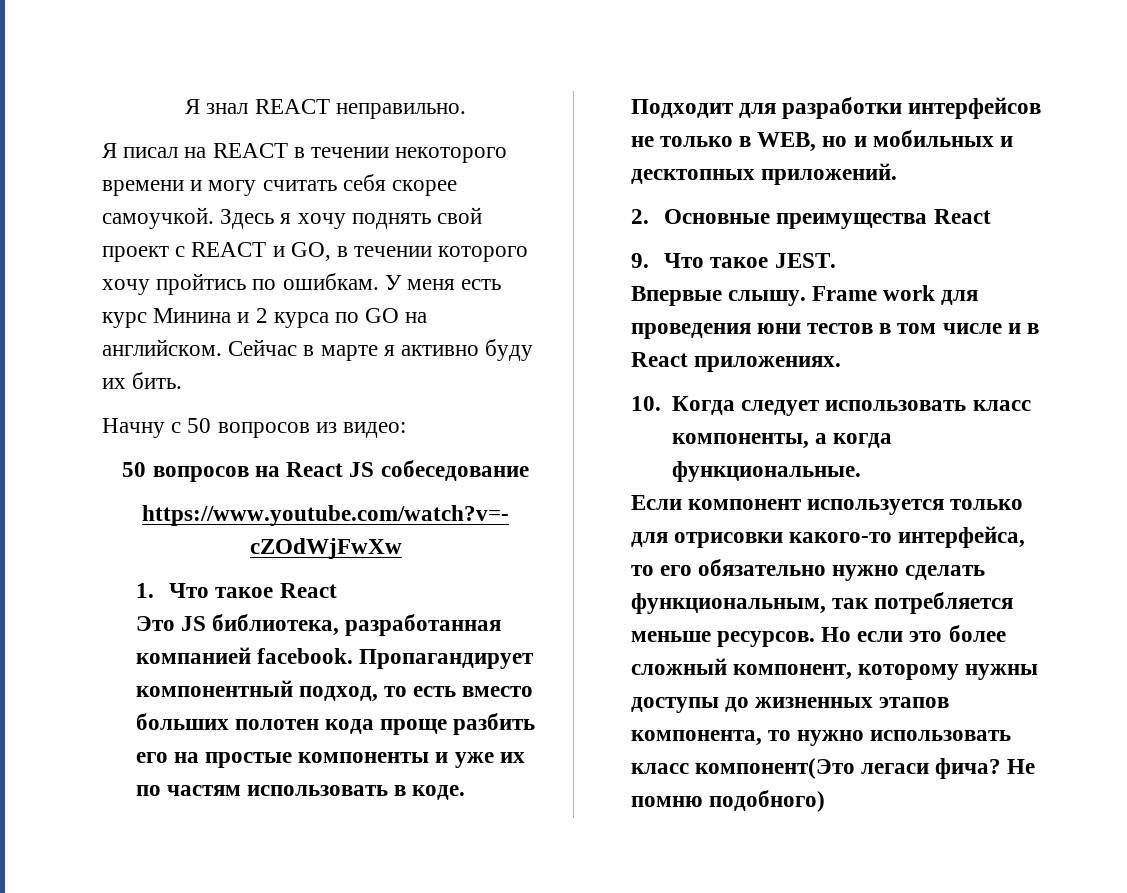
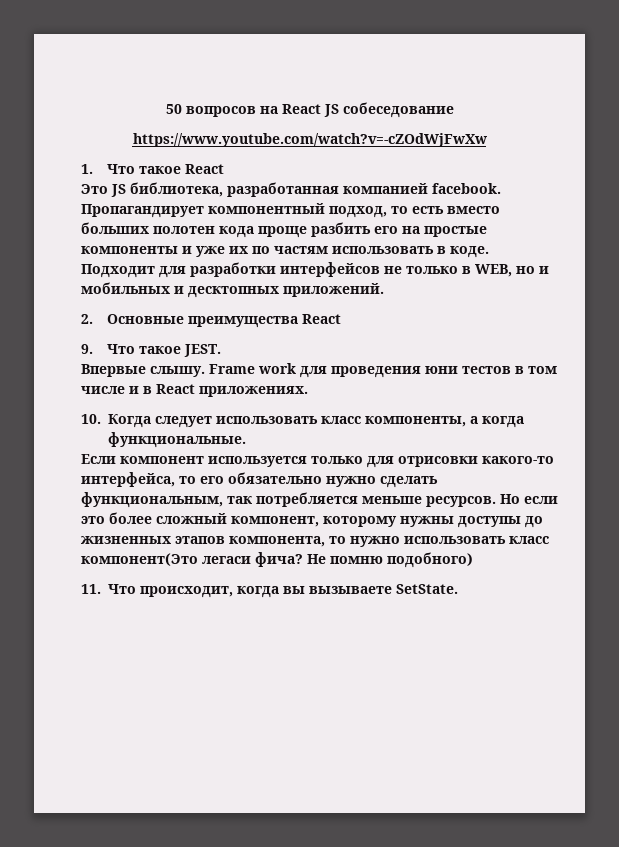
- Я знал REACT неправильно.
- Я писал на REACT в течении некоторого времени и могу считать себя скорее самоучкой. Здесь я хочу поднять свой проект с REACT и GO, в течении которого хочу пройтись по ошибкам. У меня есть курс Минина и 2 курса по GO на английском. Сейчас в марте я активно буду их бить.
- Начну с 50 вопросов из видео:
+ 11. Что происходит, когда вы вызываете SetState.

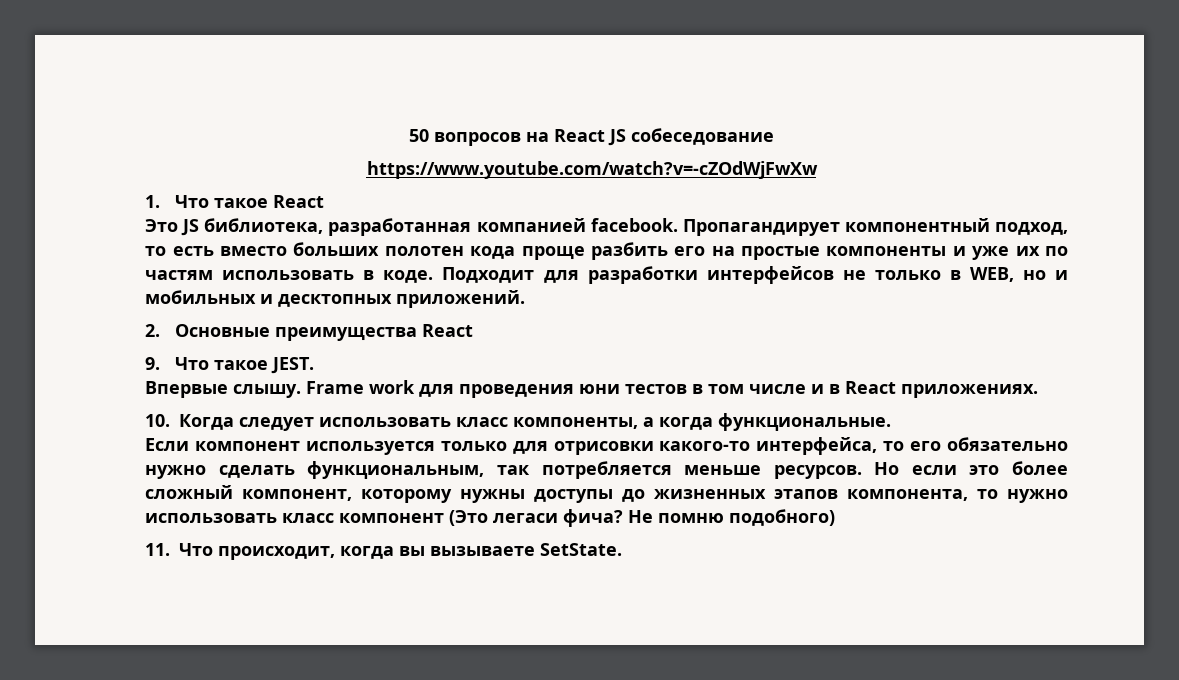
- Но если это более сложный компонент, которому нужны доступы до жизненных этапов компонента, то нужно использовать класс компонент(Это легаси фича?
+ Но если это более сложный компонент, которому нужны доступы до жизненных этапов компонента, то нужно использовать класс компонент (Это легаси фича?

